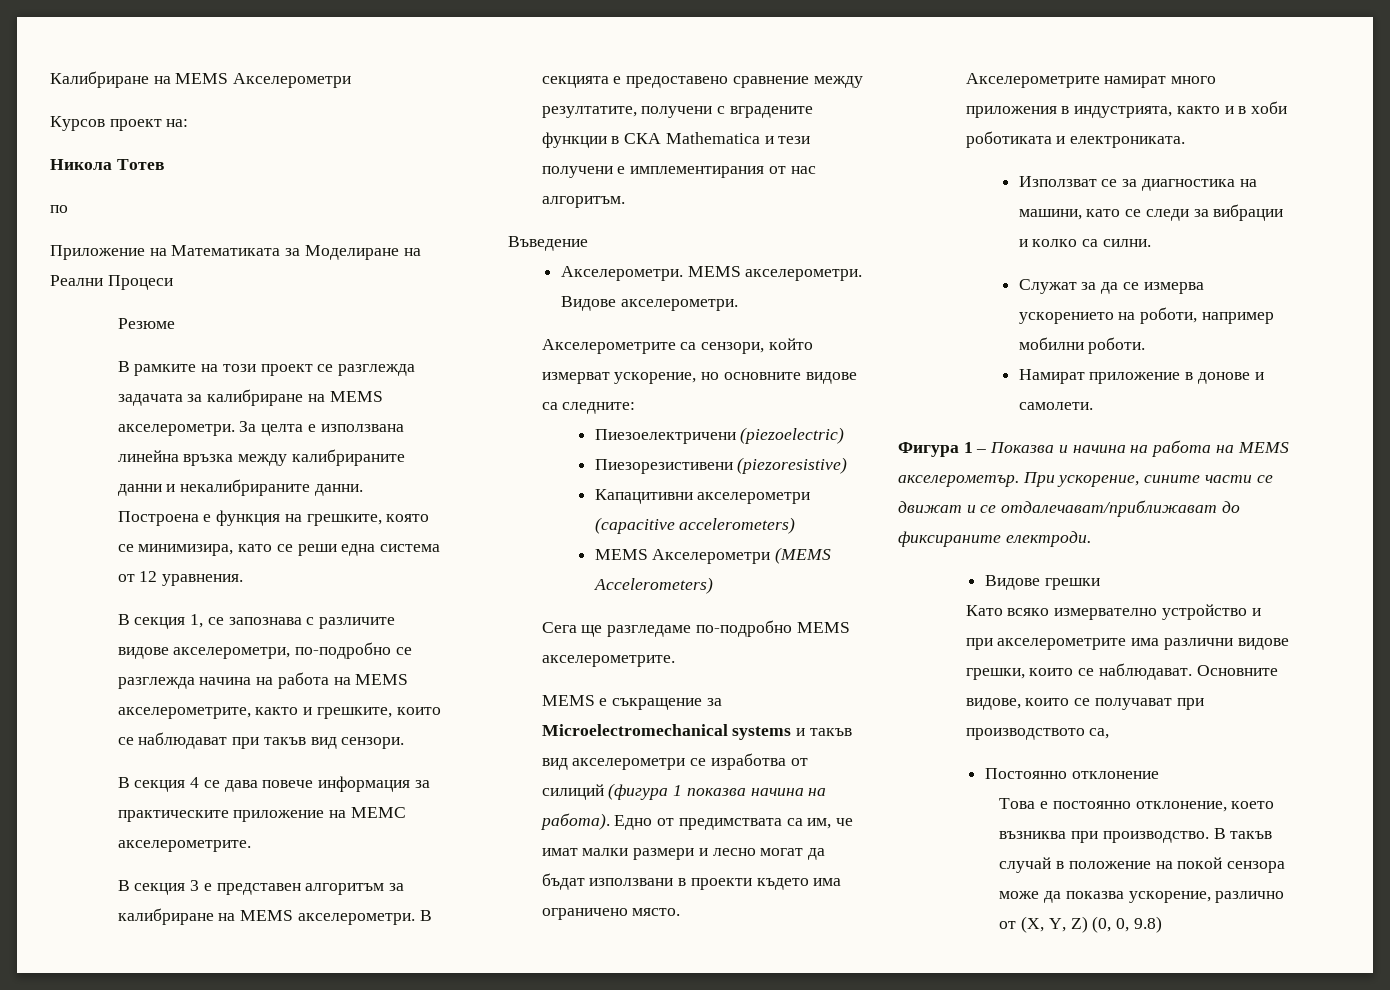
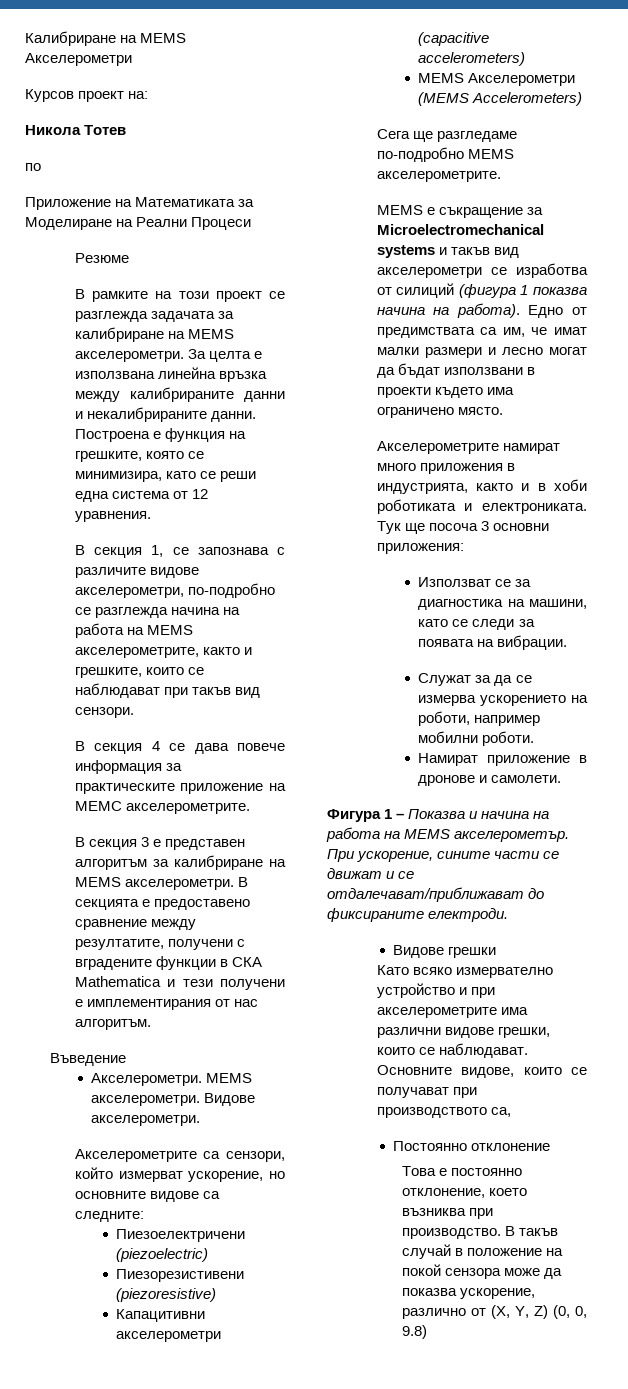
+ Тук ще посоча 3 основни приложения:
- Използват се за диагностика на машини, като се следи за вибрации и колко са силни.
+ Използват се за диагностика на машини, като се следи за появата на вибрации.
- Намират приложение в донове и самолети.
+ Намират приложение в дронове и самолети.

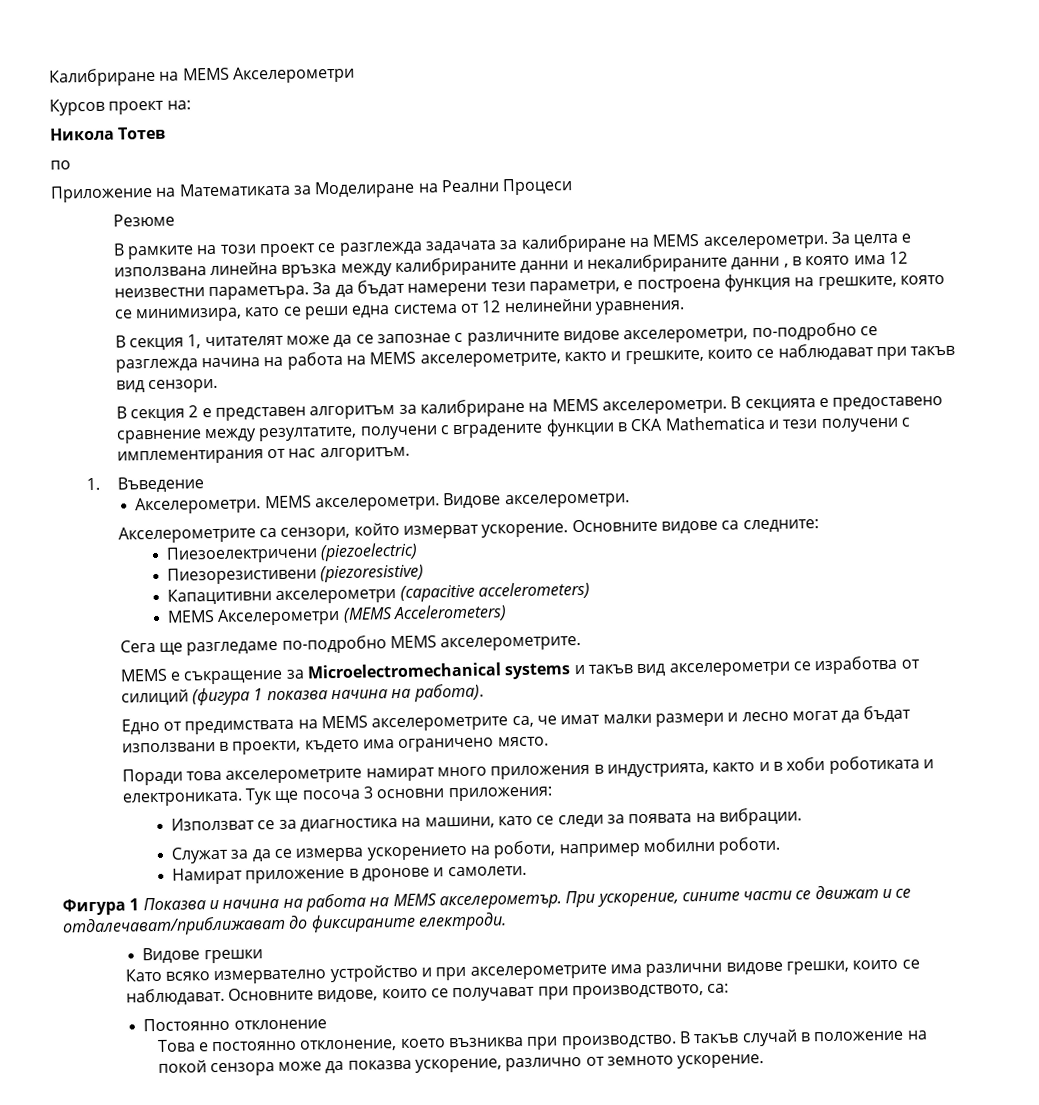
- За целта е използвана линейна връзка между калибрираните данни и некалибрираните данни. Построена е функция на грешките, която се минимизира, като се реши една система от 12 уравнения.
+ За целта е използвана линейна връзка между калибрираните данни и некалибрираните данни , в която има 12 неизвестни параметъра. За да бъдат намерени тези параметри, е построена функция на грешките, която се минимизира, като се реши една система от 12 нелинейни уравнения.
- В секция 1, се запознава с различите видове акселерометри, по-подробно се разглежда начина на работа на MEMS акселерометрите, както и грешките, които се наблюдават при такъв вид сензори.
+ В секция 1, читателят може да се запознае с различните видове акселерометри, по-подробно се разглежда начина на работа на MEMS акселерометрите, както и грешките, които се наблюдават при такъв вид сензори.
- В секция 4 се дава повече информация за практическите приложение на МЕМС акселерометрите.
- В секция 3 е представен алгоритъм за калибриране на MEMS акселерометри.
+ В секция 2 е представен алгоритъм за калибриране на MEMS акселерометри.
- В секцията е предоставено сравнение между резултатите, получени с вградените функции в СКА Mathematica и тези получени е имплементирания от нас алгоритъм.
+ В секцията е предоставено сравнение между резултатите, получени с вградените функции в СКА Mathematica и тези получени с имплементирания от нас алгоритъм.
- Въведение
+ 1. Въведение
- Акселерометрите са сензори, който измерват ускорение, но основните видове са следните:
+ Акселерометрите са сензори, който измерват ускорение. Основните видове са следните:
- MEMS е съкращение за Microelectromechanical systems и такъв вид акселерометри се изработва от силиций (фигура 1 показва начина на работа). Едно от предимствата са им, че имат малки размери и лесно могат да бъдат използвани в проекти където има ограничено място.
+ MEMS е съкращение за Microelectromechanical systems и такъв вид акселерометри се изработва от силиций (фигура 1 показва начина на работа).
+ Едно от предимствата на MEMS акселерометрите са, че имат малки размери и лесно могат да бъдат използвани в проекти, където има ограничено място.
- Акселерометрите намират много приложения в индустрията, както и в хоби роботиката и електрониката.
+ Поради това акселерометрите намират много приложения в индустрията, както и в хоби роботиката и електрониката.
- Фигура 1 – Показва и начина на работа на МЕМS акселерометър.
+ Фигура 1 Показва и начина на работа на МЕМS акселерометър.
- Основните видове, които се получават при производството са,
+ Основните видове, които се получават при производството, са:
- В такъв случай в положение на покой сензора може да показва ускорение, различно от (X, Y, Z) (0, 0, 9.8)
+ В такъв случай в положение на покой сензора може да показва ускорение, различно от земното ускорение.

